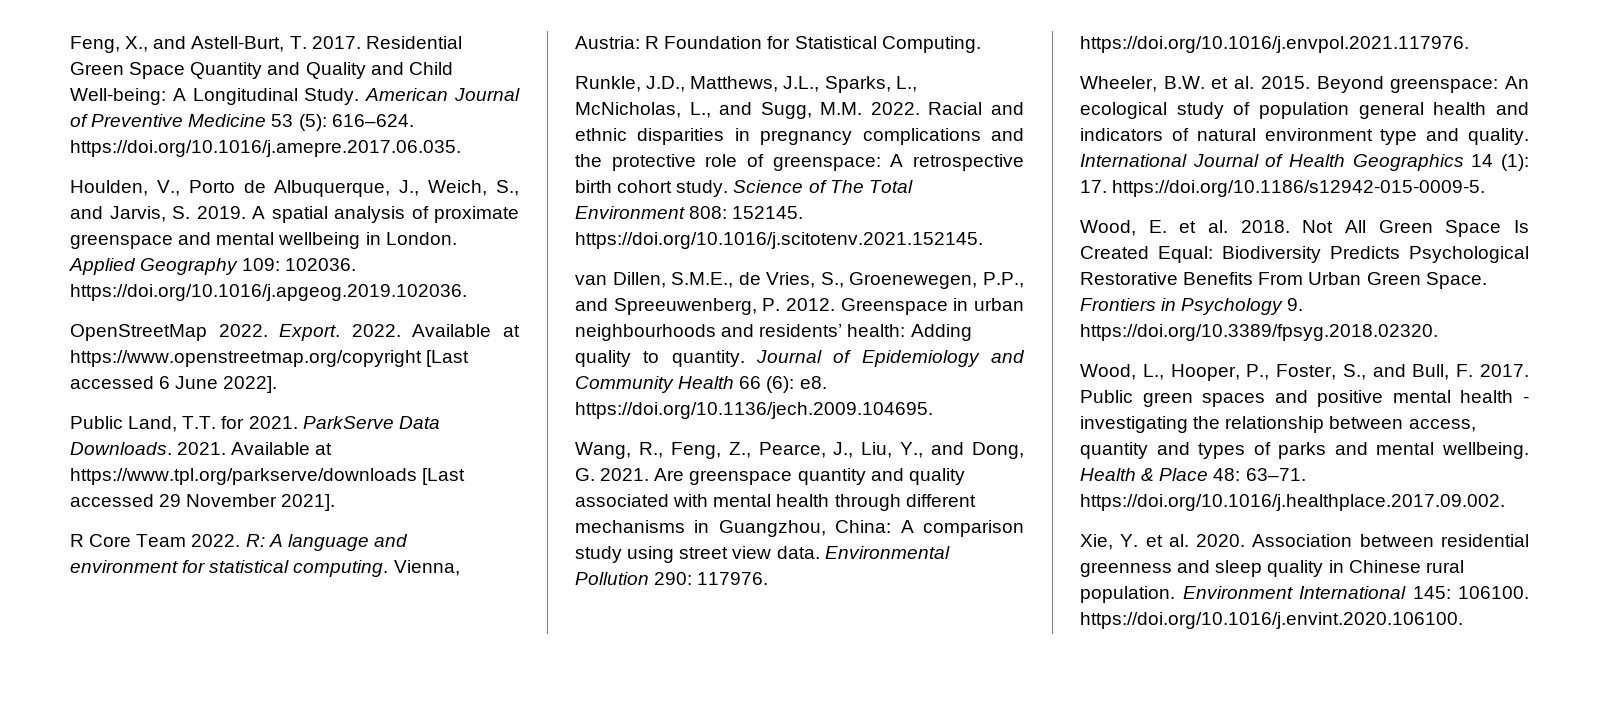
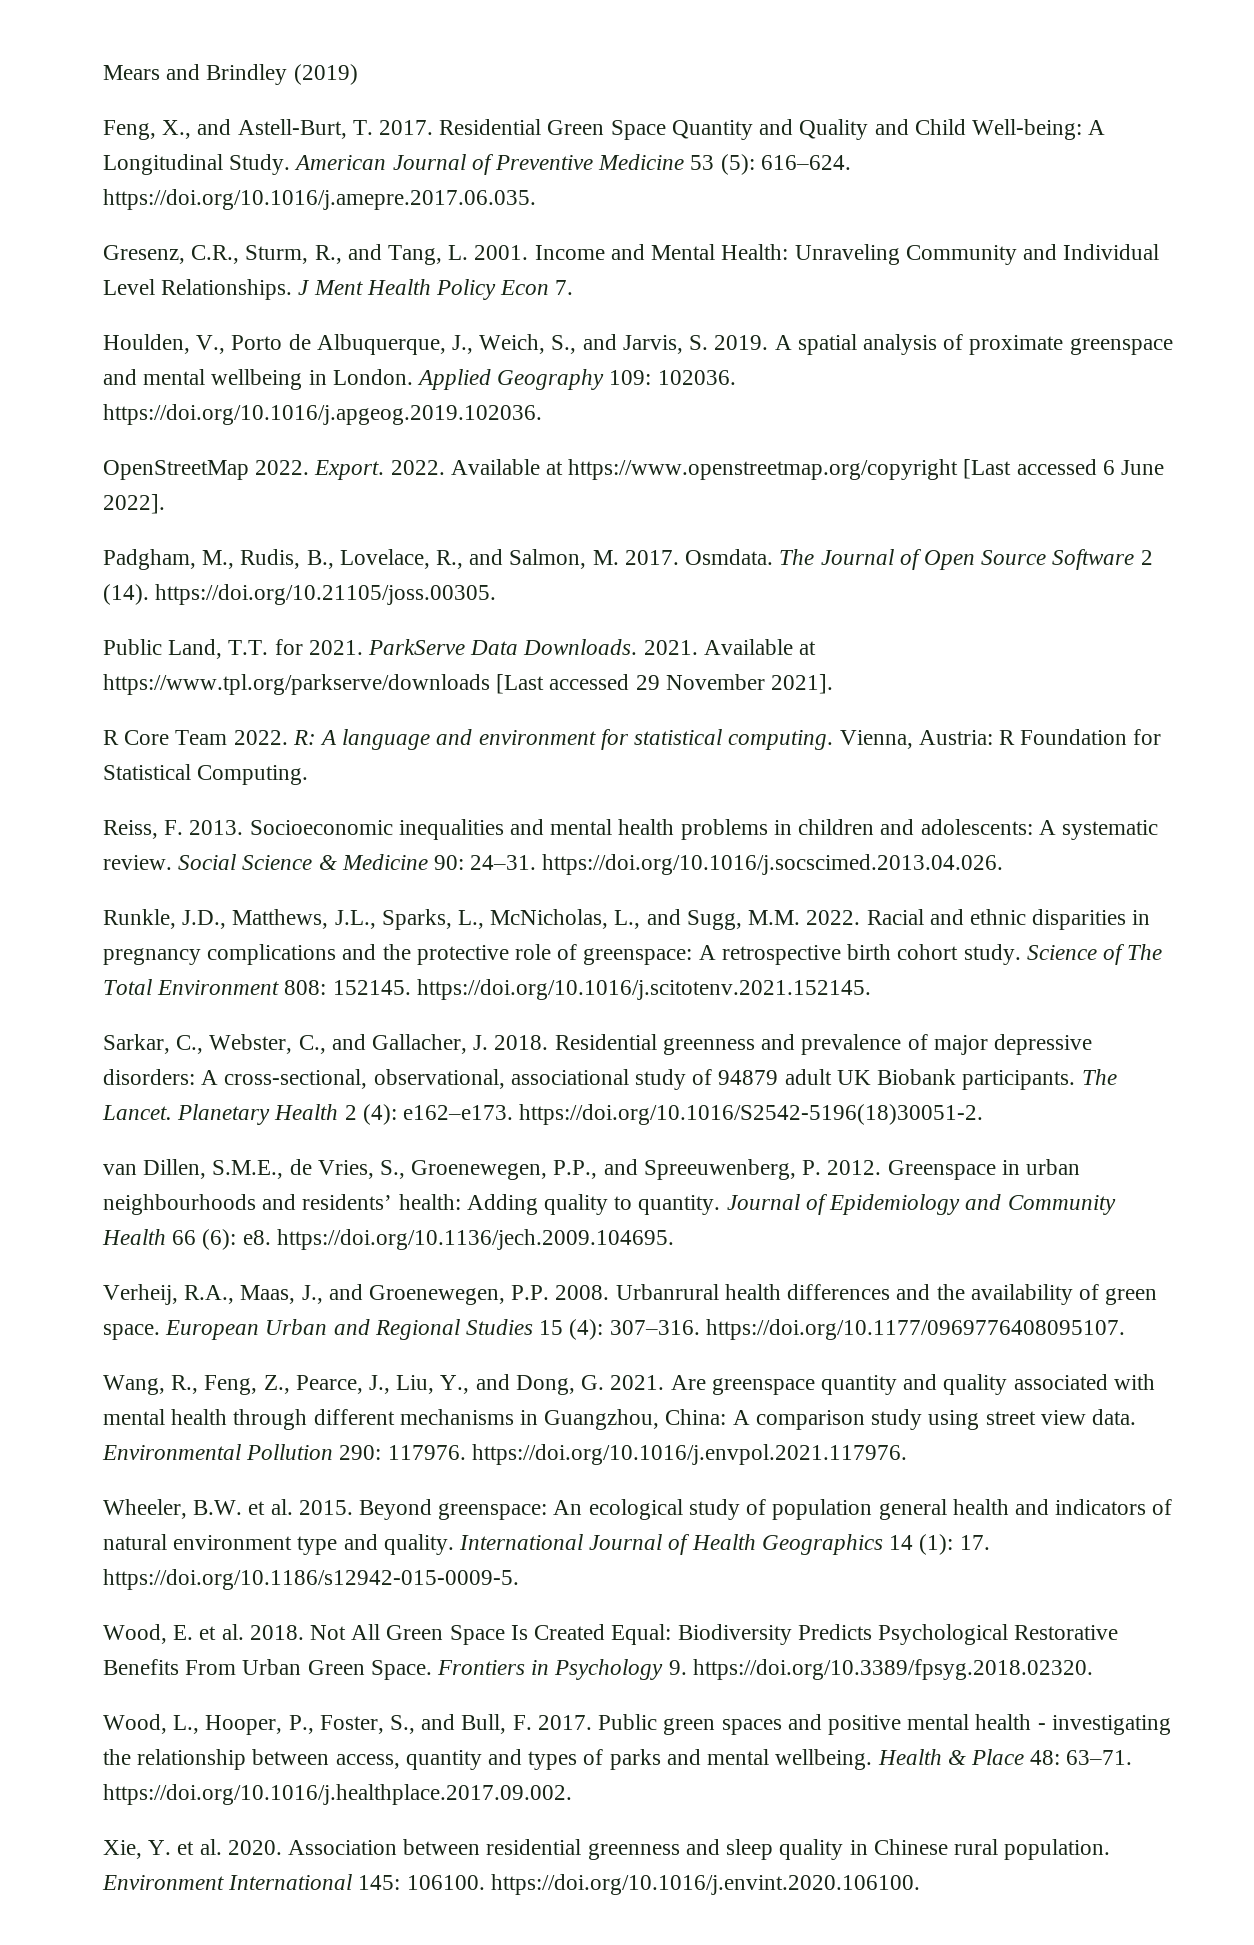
+ Mears and Brindley (2019)
+ Gresenz, C.R., Sturm, R., and Tang, L. 2001. Income and Mental Health: Unraveling Community and Individual Level Relationships. J Ment Health Policy Econ 7.
+ Padgham, M., Rudis, B., Lovelace, R., and Salmon, M. 2017. Osmdata. The Journal of Open Source Software 2 (14). https://doi.org/10.21105/joss.00305.
+ Reiss, F. 2013. Socioeconomic inequalities and mental health problems in children and adolescents: A systematic review. Social Science & Medicine 90: 24–31. https://doi.org/10.1016/j.socscimed.2013.04.026.
+ Sarkar, C., Webster, C., and Gallacher, J. 2018. Residential greenness and prevalence of major depressive disorders: A cross-sectional, observational, associational study of 94879 adult UK Biobank participants. The Lancet. Planetary Health 2 (4): e162–e173. https://doi.org/10.1016/S2542-5196(18)30051-2.
+ Verheij, R.A., Maas, J., and Groenewegen, P.P. 2008. Urbanrural health differences and the availability of green space. European Urban and Regional Studies 15 (4): 307–316. https://doi.org/10.1177/0969776408095107.

